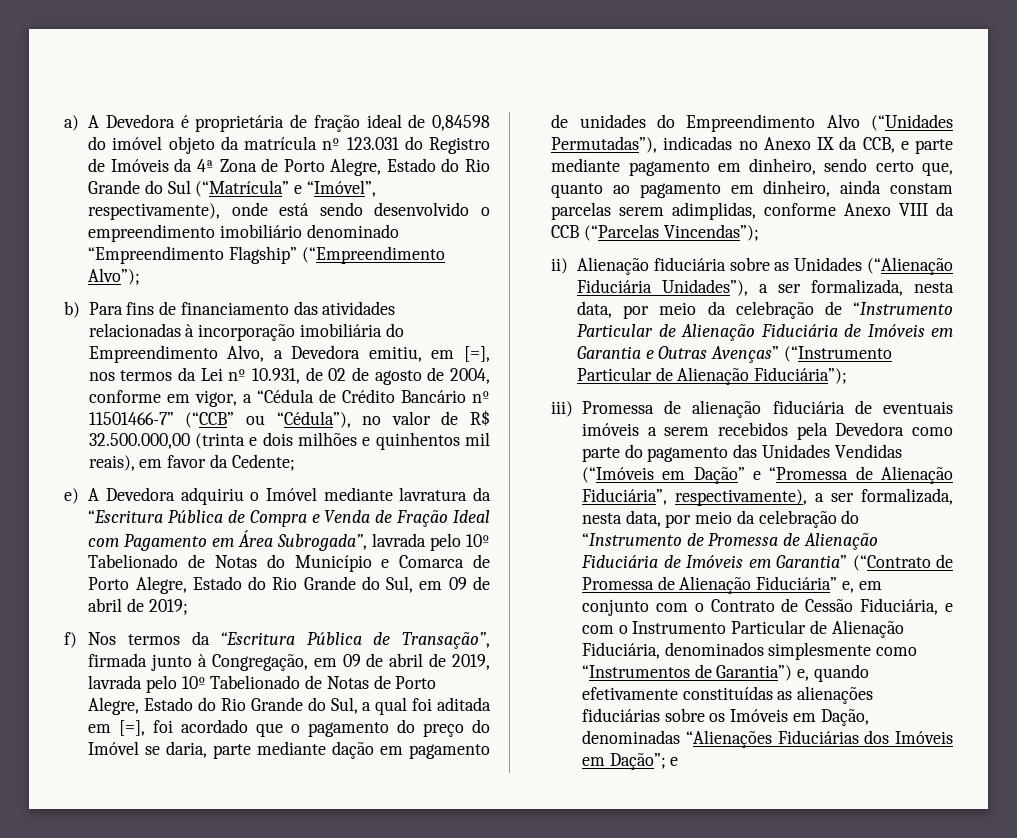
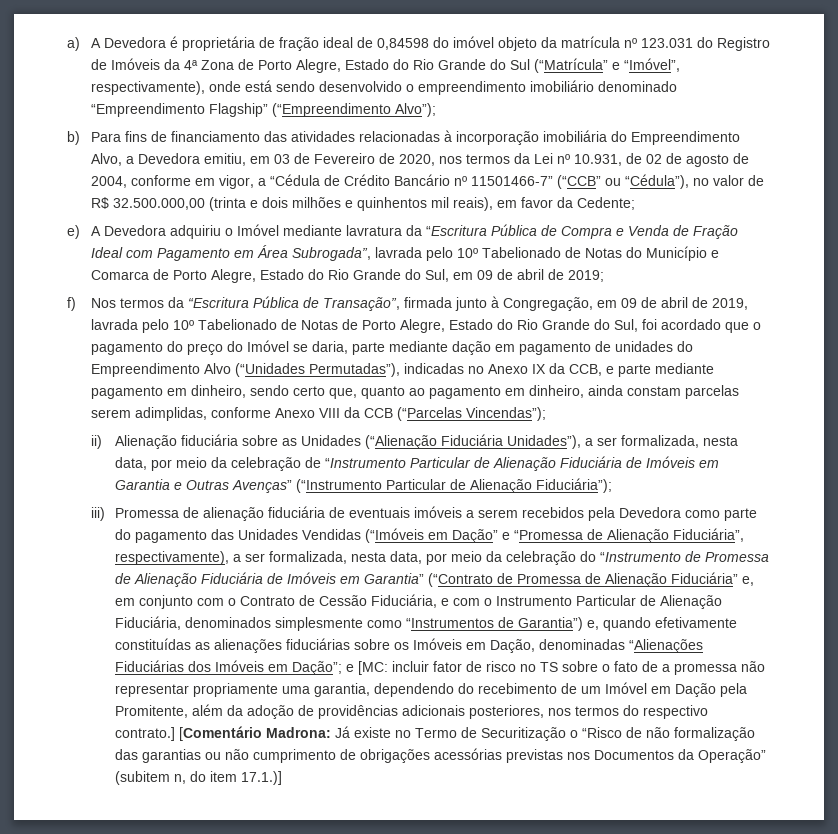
- b) Para fins de financiamento das atividades relacionadas à incorporação imobiliária do Empreendimento Alvo, a Devedora emitiu, em [=], nos termos da Lei nº 10.931, de 02 de agosto de 2004, conforme em vigor, a “Cédula de Crédito Bancário nº 11501466-7” (“CCB” ou “Cédula”), no valor de R$ 32.500.000,00 (trinta e dois milhões e quinhentos mil reais), em favor da Cedente;
+ b) Para fins de financiamento das atividades relacionadas à incorporação imobiliária do Empreendimento Alvo, a Devedora emitiu, em 03 de Fevereiro de 2020, nos termos da Lei nº 10.931, de 02 de agosto de 2004, conforme em vigor, a “Cédula de Crédito Bancário nº 11501466-7” (“CCB” ou “Cédula”), no valor de R$ 32.500.000,00 (trinta e dois milhões e quinhentos mil reais), em favor da Cedente;
- f) Nos termos da “Escritura Pública de Transação”, firmada junto à Congregação, em 09 de abril de 2019, lavrada pelo 10º Tabelionado de Notas de Porto Alegre, Estado do Rio Grande do Sul, a qual foi aditada em [=], foi acordado que o pagamento do preço do Imóvel se daria, parte mediante dação em pagamento de unidades do Empreendimento Alvo (“Unidades Permutadas”), indicadas no Anexo IX da CCB, e parte mediante pagamento em dinheiro, sendo certo que, quanto ao pagamento em dinheiro, ainda constam parcelas serem adimplidas, conforme Anexo VIII da CCB (“Parcelas Vincendas”);
+ f) Nos termos da “Escritura Pública de Transação”, firmada junto à Congregação, em 09 de abril de 2019, lavrada pelo 10º Tabelionado de Notas de Porto Alegre, Estado do Rio Grande do Sul, foi acordado que o pagamento do preço do Imóvel se daria, parte mediante dação em pagamento de unidades do Empreendimento Alvo (“Unidades Permutadas”), indicadas no Anexo IX da CCB, e parte mediante pagamento em dinheiro, sendo certo que, quanto ao pagamento em dinheiro, ainda constam parcelas serem adimplidas, conforme Anexo VIII da CCB (“Parcelas Vincendas”);
- iii) Promessa de alienação fiduciária de eventuais imóveis a serem recebidos pela Devedora como parte do pagamento das Unidades Vendidas (“Imóveis em Dação” e “Promessa de Alienação Fiduciária”, respectivamente), a ser formalizada, nesta data, por meio da celebração do “Instrumento de Promessa de Alienação Fiduciária de Imóveis em Garantia” (“Contrato de Promessa de Alienação Fiduciária” e, em conjunto com o Contrato de Cessão Fiduciária, e com o Instrumento Particular de Alienação Fiduciária, denominados simplesmente como “Instrumentos de Garantia”) e, quando efetivamente constituídas as alienações fiduciárias sobre os Imóveis em Dação, denominadas “Alienações Fiduciárias dos Imóveis em Dação”; e
+ iii) Promessa de alienação fiduciária de eventuais imóveis a serem recebidos pela Devedora como parte do pagamento das Unidades Vendidas (“Imóveis em Dação” e “Promessa de Alienação Fiduciária”, respectivamente), a ser formalizada, nesta data, por meio da celebração do “Instrumento de Promessa de Alienação Fiduciária de Imóveis em Garantia” (“Contrato de Promessa de Alienação Fiduciária” e, em conjunto com o Contrato de Cessão Fiduciária, e com o Instrumento Particular de Alienação Fiduciária, denominados simplesmente como “Instrumentos de Garantia”) e, quando efetivamente constituídas as alienações fiduciárias sobre os Imóveis em Dação, denominadas “Alienações Fiduciárias dos Imóveis em Dação”; e [MC: incluir fator de risco no TS sobre o fato de a promessa não representar propriamente uma garantia, dependendo do recebimento de um Imóvel em Dação pela Promitente, além da adoção de providências adicionais posteriores, nos termos do respectivo contrato.] [Comentário Madrona: Já existe no Termo de Securitização o “Risco de não formalização das garantias ou não cumprimento de obrigações acessórias previstas nos Documentos da Operação” (subitem n, do item 17.1.)]

